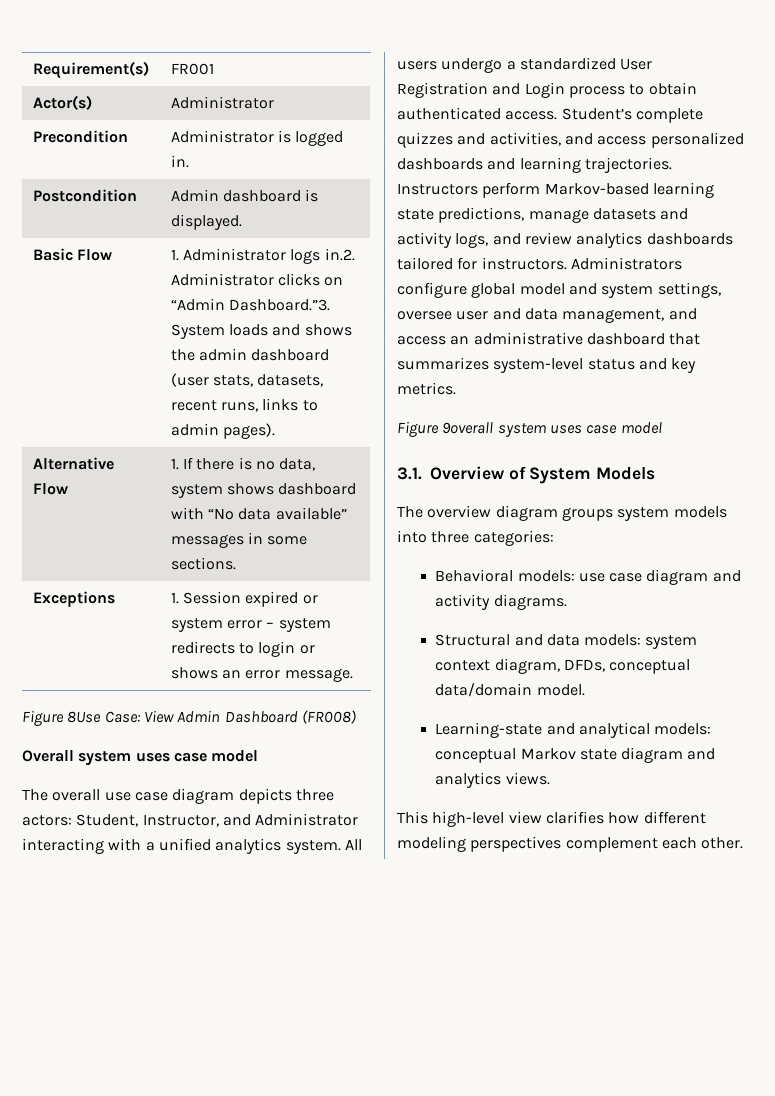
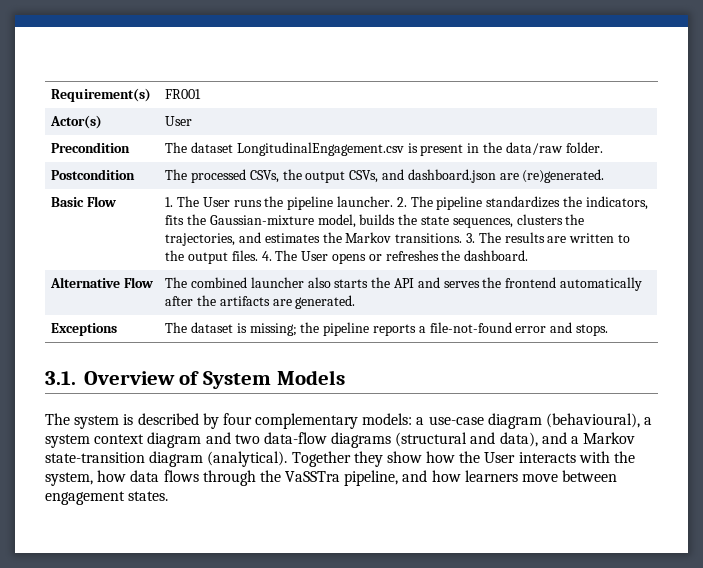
- Actor(s) | Administrator
+ Actor(s) | User
- Precondition | Administrator is logged in.
- Postcondition | Admin dashboard is displayed.
- Basic Flow | 1. Administrator logs in.2. Administrator clicks on “Admin Dashboard.”3. System loads and shows the admin dashboard (user stats, datasets, recent runs, links to admin pages).
- Alternative Flow | 1. If there is no data, system shows dashboard with “No data available” messages in some sections.
- Exceptions | 1. Session expired or system error – system redirects to login or shows an error message.
- Figure 8Use Case: View Admin Dashboard (FR008)
- Overall system uses case model
- The overall use case diagram depicts three actors: Student, Instructor, and Administrator interacting with a unified analytics system. All users undergo a standardized User Registration and Login process to obtain authenticated access. Student’s complete quizzes and activities, and access personalized dashboards and learning trajectories. Instructors perform Markov-based learning state predictions, manage datasets and activity logs, and review analytics dashboards tailored for instructors. Administrators configure global model and system settings, oversee user and data management, and access an administrative dashboard that summarizes system-level status and key metrics.
- Figure 9overall system uses case model
+ Precondition | The dataset LongitudinalEngagement.csv is present in the data/raw folder.
+ Postcondition | The processed CSVs, the output CSVs, and dashboard.json are (re)generated.
+ Basic Flow | 1. The User runs the pipeline launcher. 2. The pipeline standardizes the indicators, fits the Gaussian-mixture model, builds the state sequences, clusters the trajectories, and estimates the Markov transitions. 3. The results are written to the output files. 4. The User opens or refreshes the dashboard.
+ Alternative Flow | The combined launcher also starts the API and serves the frontend automatically after the artifacts are generated.
+ Exceptions | The dataset is missing; the pipeline reports a file-not-found error and stops.
- The overview diagram groups system models into three categories:
- Behavioral models: use case diagram and activity diagrams.
- Structural and data models: system context diagram, DFDs, conceptual data/domain model.
- Learning-state and analytical models: conceptual Markov state diagram and analytics views.
- This high-level view clarifies how different modeling perspectives complement each other.
+ The system is described by four complementary models: a use-case diagram (behavioural), a system context diagram and two data-flow diagrams (structural and data), and a Markov state-transition diagram (analytical). Together they show how the User interacts with the system, how data flows through the VaSSTra pipeline, and how learners move between engagement states.

